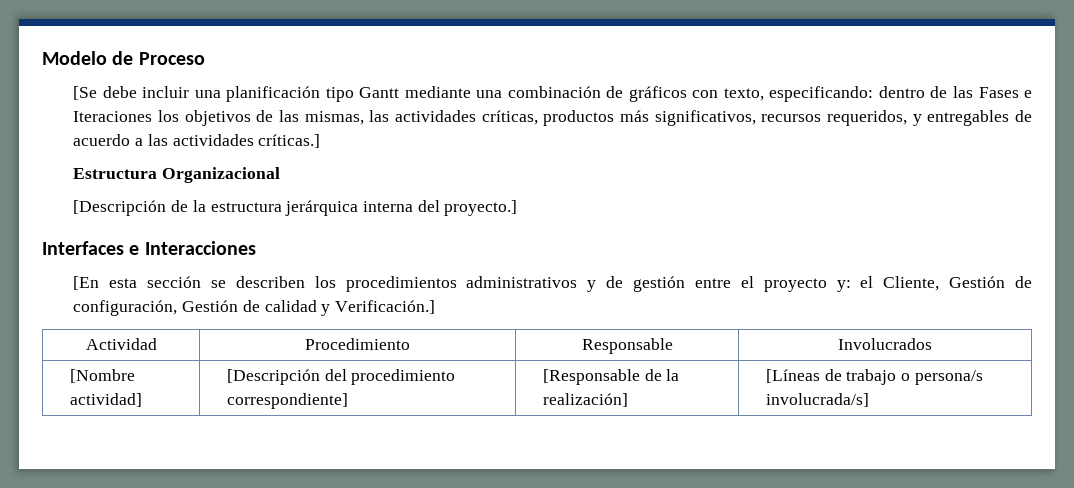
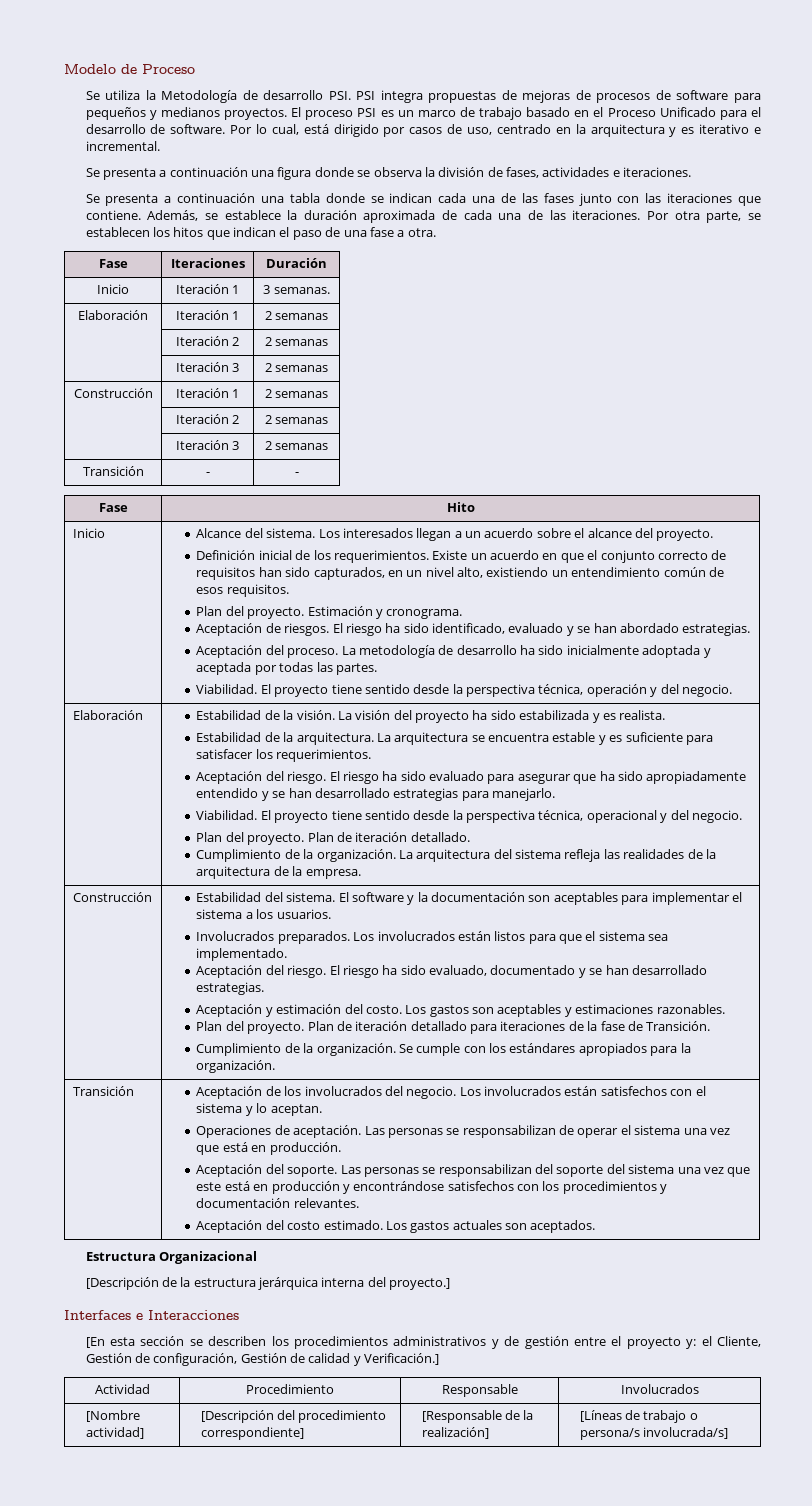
- [Se debe incluir una planificación tipo Gantt mediante una combinación de gráficos con texto, especificando: dentro de las Fases e Iteraciones los objetivos de las mismas, las actividades críticas, productos más significativos, recursos requeridos, y entregables de acuerdo a las actividades críticas.]
+ Se utiliza la Metodología de desarrollo PSI. PSI integra propuestas de mejoras de procesos de software para pequeños y medianos proyectos. El proceso PSI es un marco de trabajo basado en el Proceso Unificado para el desarrollo de software. Por lo cual, está dirigido por casos de uso, centrado en la arquitectura y es iterativo e incremental.
+ Se presenta a continuación una figura donde se observa la división de fases, actividades e iteraciones.
+ Se presenta a continuación una tabla donde se indican cada una de las fases junto con las iteraciones que contiene. Además, se establece la duración aproximada de cada una de las iteraciones. Por otra parte, se establecen los hitos que indican el paso de una fase a otra.
+ Fase | Iteraciones | Duración
+ Inicio | Iteración 1 | 3 semanas.
+ Elaboración | Iteración 1 | 2 semanas
+ | Iteración 2 | 2 semanas
+ | Iteración 3 | 2 semanas
+ Construcción | Iteración 1 | 2 semanas
+ | Iteración 2 | 2 semanas
+ | Iteración 3 | 2 semanas
+ Transición | - | -
+ Fase | Hito
+ Inicio | Alcance del sistema. Los interesados llegan a un acuerdo sobre el alcance del proyecto.
+ Definición inicial de los requerimientos. Existe un acuerdo en que el conjunto correcto de requisitos han sido capturados, en un nivel alto, existiendo un entendimiento común de esos requisitos.
+ Plan del proyecto. Estimación y cronograma.
+ Aceptación de riesgos. El riesgo ha sido identificado, evaluado y se han abordado estrategias.
+ Aceptación del proceso. La metodología de desarrollo ha sido inicialmente adoptada y aceptada por todas las partes.
+ Viabilidad. El proyecto tiene sentido desde la perspectiva técnica, operación y del negocio.
+ Elaboración | Estabilidad de la visión. La visión del proyecto ha sido estabilizada y es realista.
+ Estabilidad de la arquitectura. La arquitectura se encuentra estable y es suficiente para satisfacer los requerimientos.
+ Aceptación del riesgo. El riesgo ha sido evaluado para asegurar que ha sido apropiadamente entendido y se han desarrollado estrategias para manejarlo.
+ Viabilidad. El proyecto tiene sentido desde la perspectiva técnica, operacional y del negocio.
+ Plan del proyecto. Plan de iteración detallado.
+ Cumplimiento de la organización. La arquitectura del sistema refleja las realidades de la arquitectura de la empresa.
+ Construcción | Estabilidad del sistema. El software y la documentación son aceptables para implementar el sistema a los usuarios.
+ Involucrados preparados. Los involucrados están listos para que el sistema sea implementado.
+ Aceptación del riesgo. El riesgo ha sido evaluado, documentado y se han desarrollado estrategias.
+ Aceptación y estimación del costo. Los gastos son aceptables y estimaciones razonables.
+ Plan del proyecto. Plan de iteración detallado para iteraciones de la fase de Transición.
+ Cumplimiento de la organización. Se cumple con los estándares apropiados para la organización.
+ Transición | Aceptación de los involucrados del negocio. Los involucrados están satisfechos con el sistema y lo aceptan.
+ Operaciones de aceptación. Las personas se responsabilizan de operar el sistema una vez que está en producción.
+ Aceptación del soporte. Las personas se responsabilizan del soporte del sistema una vez que este está en producción y encontrándose satisfechos con los procedimientos y documentación relevantes.
+ Aceptación del costo estimado. Los gastos actuales son aceptados.

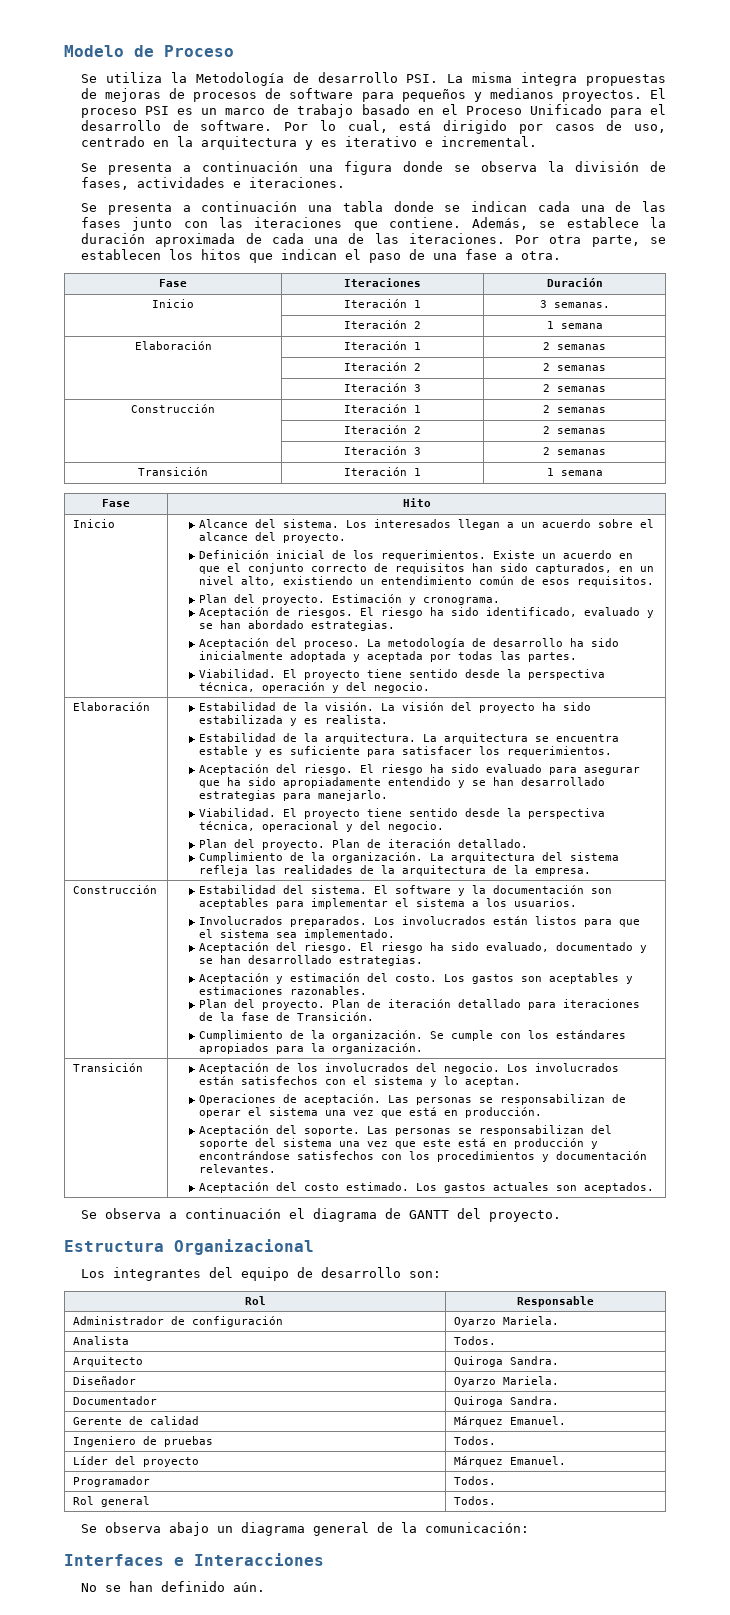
- Se utiliza la Metodología de desarrollo PSI. PSI integra propuestas de mejoras de procesos de software para pequeños y medianos proyectos.
+ Se utiliza la Metodología de desarrollo PSI. La misma integra propuestas de mejoras de procesos de software para pequeños y medianos proyectos.
+ | Iteración 2 | 1 semana
- Transición | - | -
+ Transición | Iteración 1 | 1 semana
+ Se observa a continuación el diagrama de GANTT del proyecto.
  Estructura Organizacional
- [Descripción de la estructura jerárquica interna del proyecto.]
+ Los integrantes del equipo de desarrollo son:
+ Rol | Responsable
+ Administrador de configuración | Oyarzo Mariela.
+ Analista | Todos.
+ Arquitecto | Quiroga Sandra.
+ Diseñador | Oyarzo Mariela.
+ Documentador | Quiroga Sandra.
+ Gerente de calidad | Márquez Emanuel.
+ Ingeniero de pruebas | Todos.
+ Líder del proyecto | Márquez Emanuel.
+ Programador | Todos.
+ Rol general | Todos.
+ Se observa abajo un diagrama general de la comunicación:
  Interfaces e Interacciones
- [En esta sección se describen los procedimientos administrativos y de gestión entre el proyecto y: el Cliente, Gestión de configuración, Gestión de calidad y Verificación.]
- Actividad | Procedimiento | Responsable | Involucrados
- [Nombre actividad] | [Descripción del procedimiento correspondiente] | [Responsable de la realización] | [Líneas de trabajo o persona/s involucrada/s]
+ No se han definido aún.

